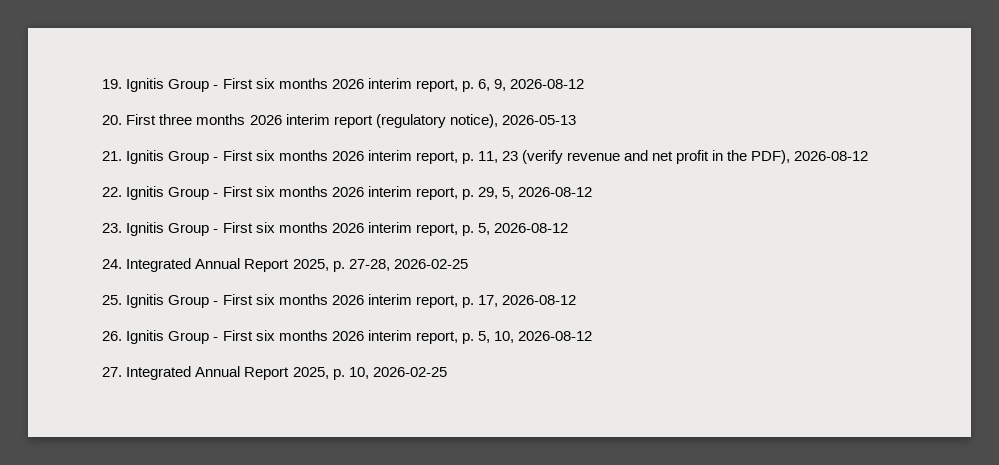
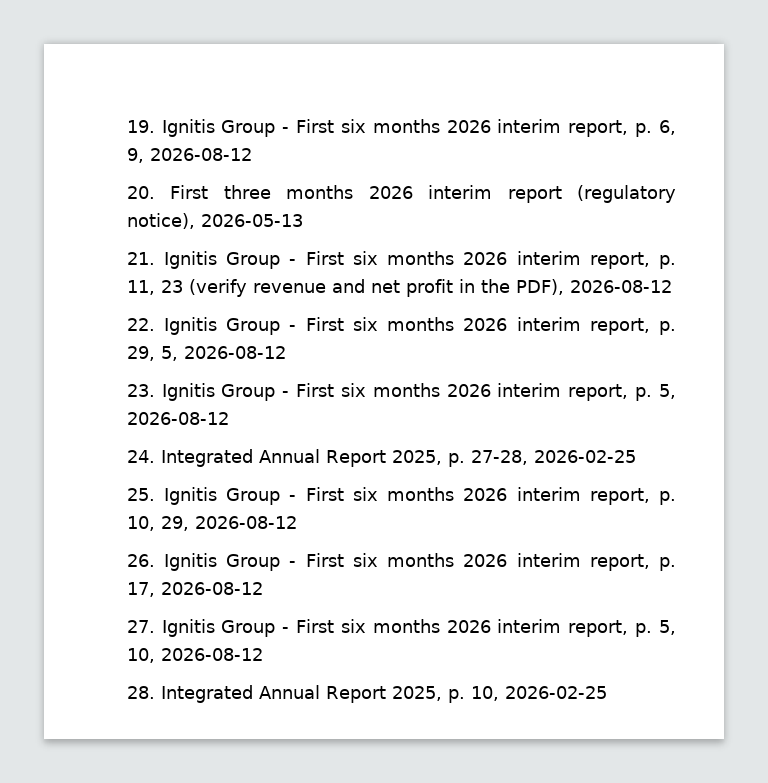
- 25. Ignitis Group - First six months 2026 interim report, p. 17, 2026-08-12
+ 25. Ignitis Group - First six months 2026 interim report, p. 10, 29, 2026-08-12
+ 26. Ignitis Group - First six months 2026 interim report, p. 17, 2026-08-12
- 26. Ignitis Group - First six months 2026 interim report, p. 5, 10, 2026-08-12
+ 27. Ignitis Group - First six months 2026 interim report, p. 5, 10, 2026-08-12
- 27. Integrated Annual Report 2025, p. 10, 2026-02-25
+ 28. Integrated Annual Report 2025, p. 10, 2026-02-25

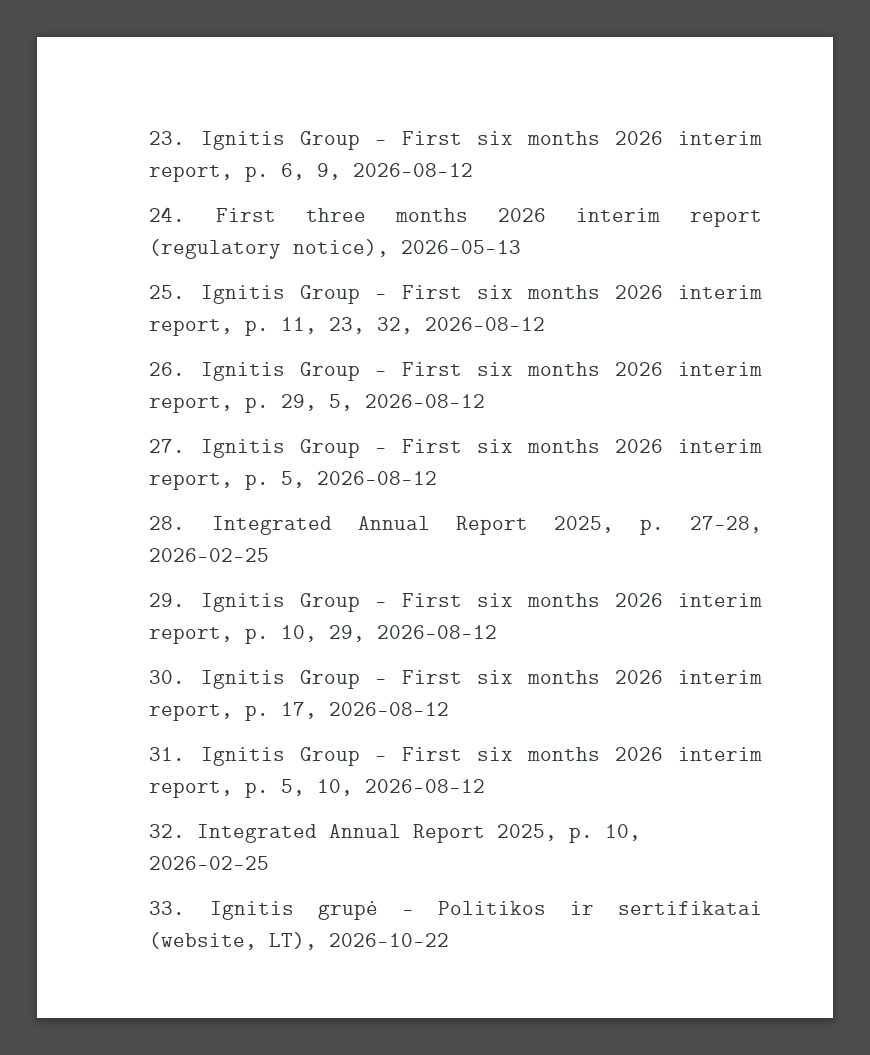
- 19. Ignitis Group - First six months 2026 interim report, p. 6, 9, 2026-08-12
+ 23. Ignitis Group - First six months 2026 interim report, p. 6, 9, 2026-08-12
- 20. First three months 2026 interim report (regulatory notice), 2026-05-13
+ 24. First three months 2026 interim report (regulatory notice), 2026-05-13
- 21. Ignitis Group - First six months 2026 interim report, p. 11, 23 (verify revenue and net profit in the PDF), 2026-08-12
- 22. Ignitis Group - First six months 2026 interim report, p. 29, 5, 2026-08-12
+ 25. Ignitis Group - First six months 2026 interim report, p. 11, 23, 32, 2026-08-12
+ 26. Ignitis Group - First six months 2026 interim report, p. 29, 5, 2026-08-12
- 23. Ignitis Group - First six months 2026 interim report, p. 5, 2026-08-12
+ 27. Ignitis Group - First six months 2026 interim report, p. 5, 2026-08-12
- 24. Integrated Annual Report 2025, p. 27-28, 2026-02-25
+ 28. Integrated Annual Report 2025, p. 27-28, 2026-02-25
- 25. Ignitis Group - First six months 2026 interim report, p. 10, 29, 2026-08-12
+ 29. Ignitis Group - First six months 2026 interim report, p. 10, 29, 2026-08-12
- 26. Ignitis Group - First six months 2026 interim report, p. 17, 2026-08-12
+ 30. Ignitis Group - First six months 2026 interim report, p. 17, 2026-08-12
- 27. Ignitis Group - First six months 2026 interim report, p. 5, 10, 2026-08-12
+ 31. Ignitis Group - First six months 2026 interim report, p. 5, 10, 2026-08-12
- 28. Integrated Annual Report 2025, p. 10, 2026-02-25
+ 32. Integrated Annual Report 2025, p. 10, 2026-02-25
+ 33. Ignitis grupė - Politikos ir sertifikatai (website, LT), 2026-10-22

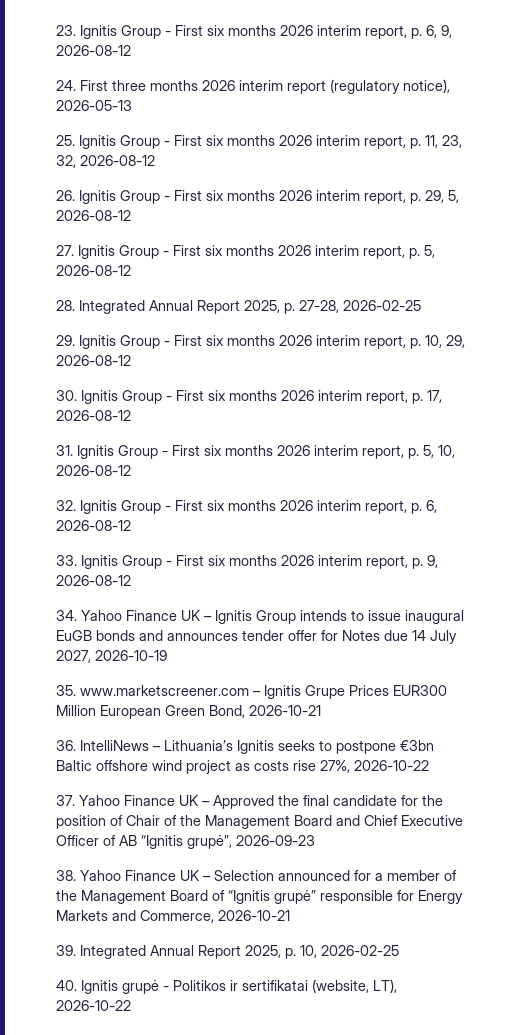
- 32. Integrated Annual Report 2025, p. 10, 2026-02-25
+ 32. Ignitis Group - First six months 2026 interim report, p. 6, 2026-08-12
+ 33. Ignitis Group - First six months 2026 interim report, p. 9, 2026-08-12
+ 34. Yahoo Finance UK – Ignitis Group intends to issue inaugural EuGB bonds and announces tender offer for Notes due 14 July 2027, 2026-10-19
+ 35. www.marketscreener.com – Ignitis Grupe Prices EUR300 Million European Green Bond, 2026-10-21
+ 36. IntelliNews – Lithuania’s Ignitis seeks to postpone €3bn Baltic offshore wind project as costs rise 27%, 2026-10-22
+ 37. Yahoo Finance UK – Approved the final candidate for the position of Chair of the Management Board and Chief Executive Officer of AB “Ignitis grupė”, 2026-09-23
+ 38. Yahoo Finance UK – Selection announced for a member of the Management Board of “Ignitis grupė” responsible for Energy Markets and Commerce, 2026-10-21
+ 39. Integrated Annual Report 2025, p. 10, 2026-02-25
- 33. Ignitis grupė - Politikos ir sertifikatai (website, LT), 2026-10-22
+ 40. Ignitis grupė - Politikos ir sertifikatai (website, LT), 2026-10-22

